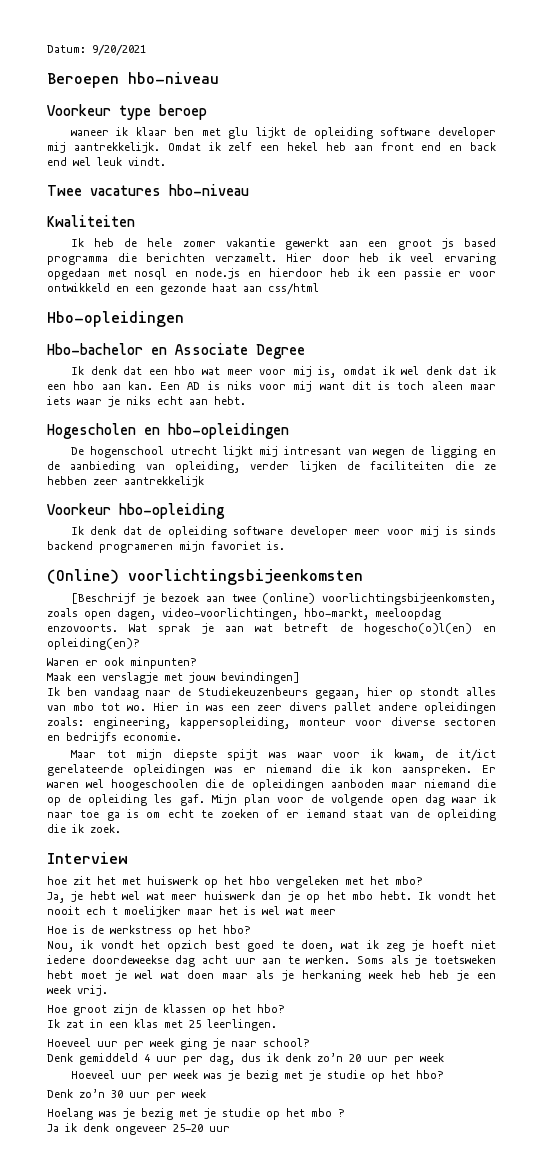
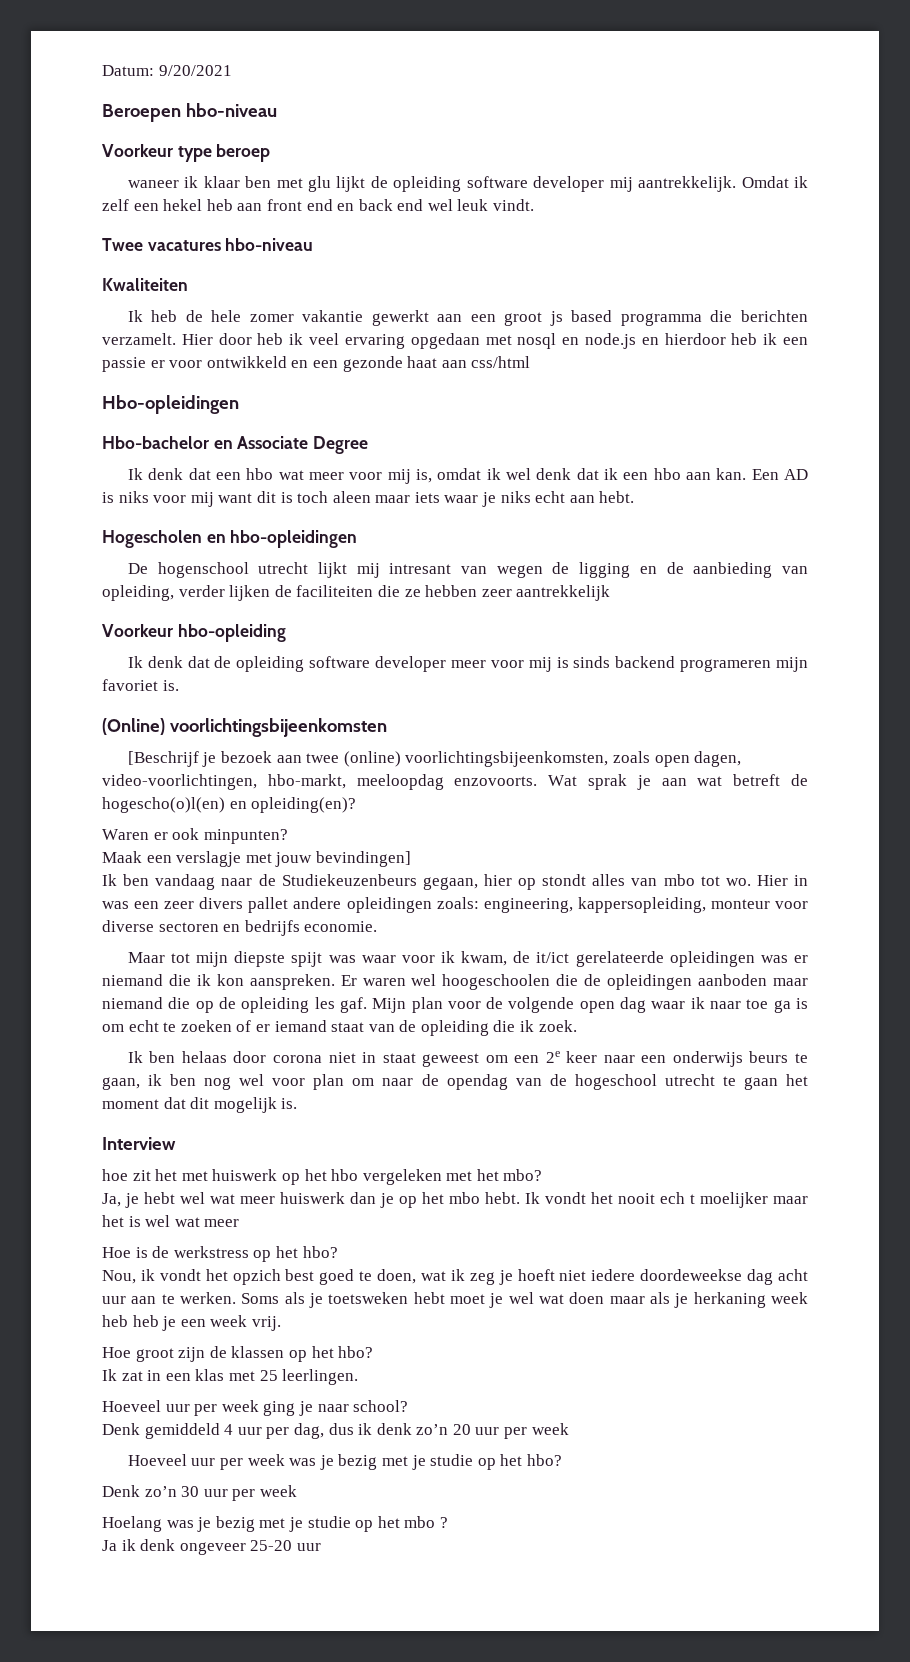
+ Ik ben helaas door corona niet in staat geweest om een 2e keer naar een onderwijs beurs te gaan, ik ben nog wel voor plan om naar de opendag van de hogeschool utrecht te gaan het moment dat dit mogelijk is.

